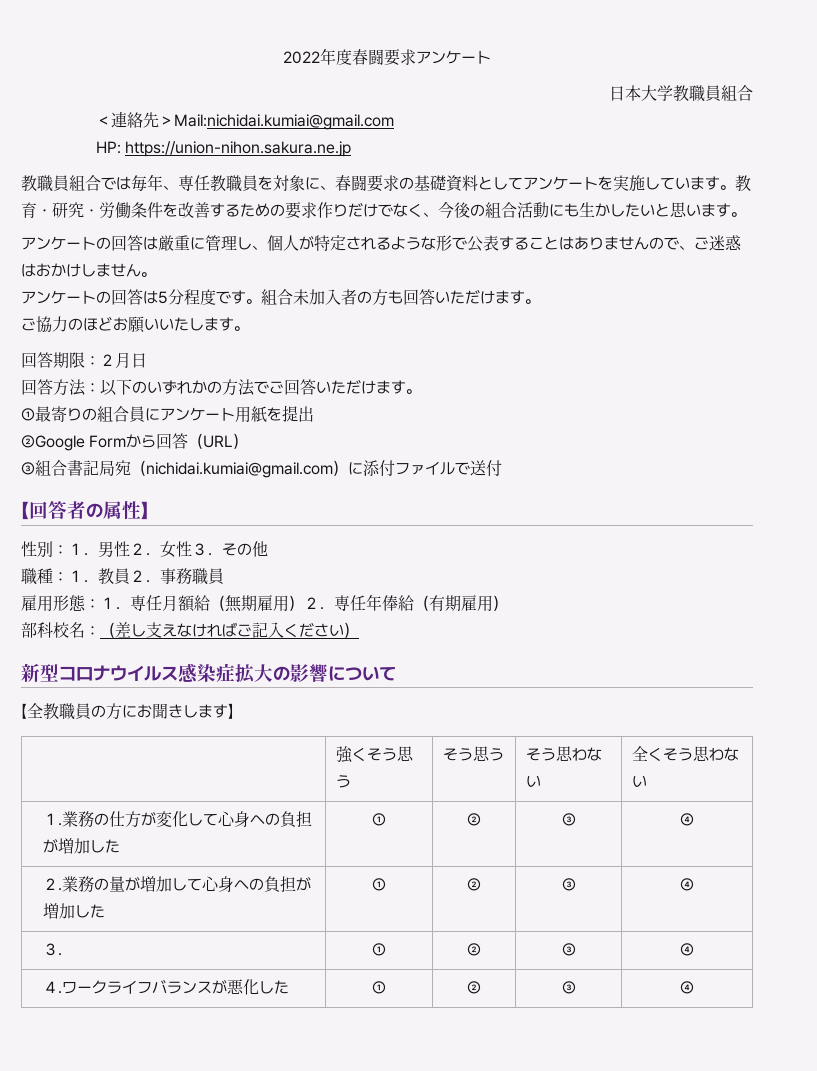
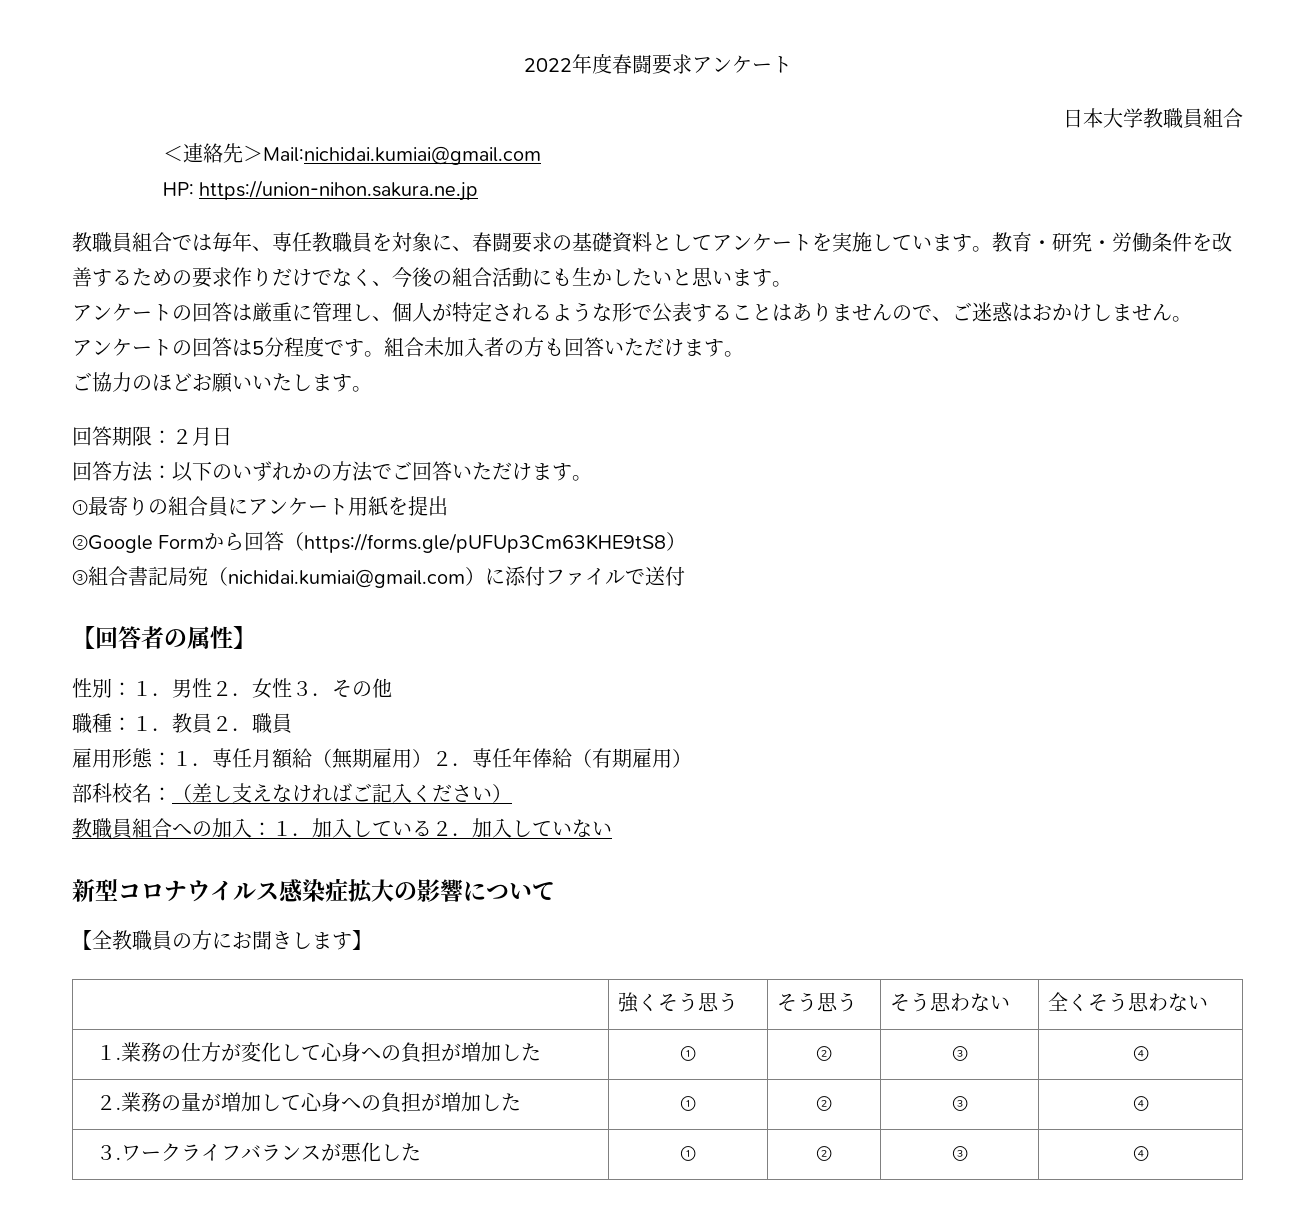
- ②Google Formから回答（URL）
+ ②Google Formから回答（https://forms.gle/pUFUp3Cm63KHE9tS8）
- 職種：１．教員２．事務職員
+ 職種：１．教員２．職員
+ 教職員組合への加入：１．加入している２．加入していない
- ３. | ① | ② | ③ | ④
- ４.ワークライフバランスが悪化した | ① | ② | ③ | ④
+ ３.ワークライフバランスが悪化した | ① | ② | ③ | ④

